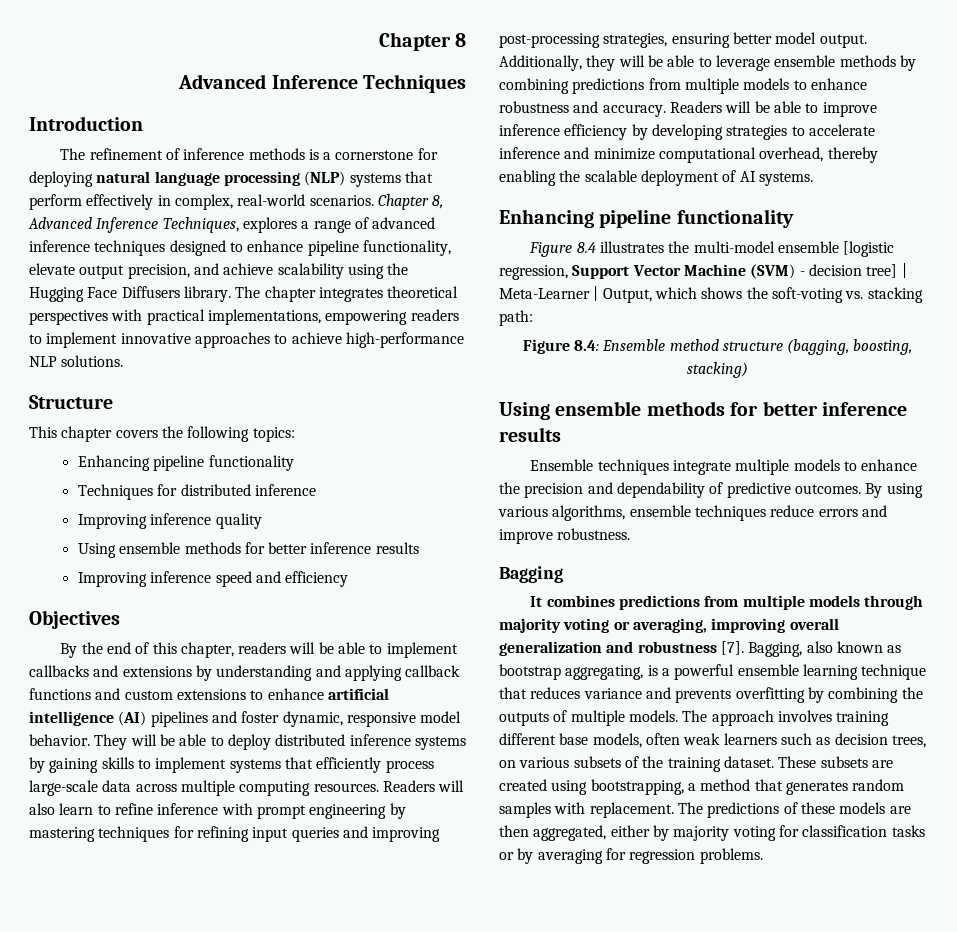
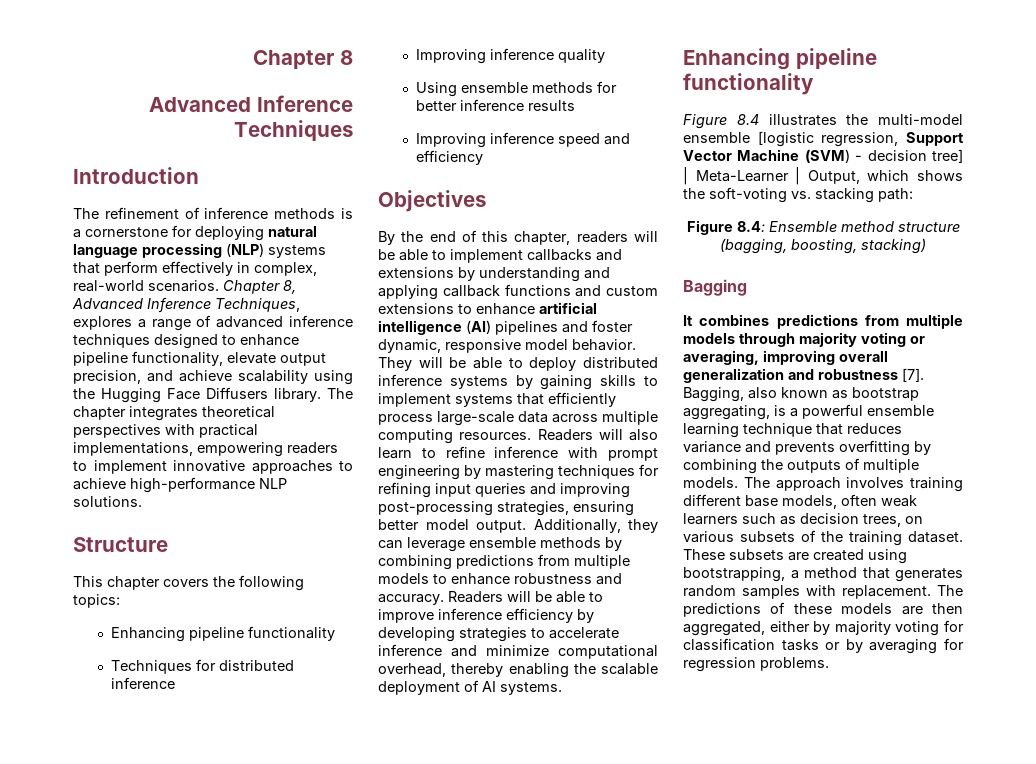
- Additionally, they will be able to leverage ensemble methods by combining predictions from multiple models to enhance robustness and accuracy.
+ Additionally, they can leverage ensemble methods by combining predictions from multiple models to enhance robustness and accuracy.
  Figure 8.4: Ensemble method structure (bagging, boosting, stacking)
- Using ensemble methods for better inference results
- Ensemble techniques integrate multiple models to enhance the precision and dependability of predictive outcomes. By using various algorithms, ensemble techniques reduce errors and improve robustness.

